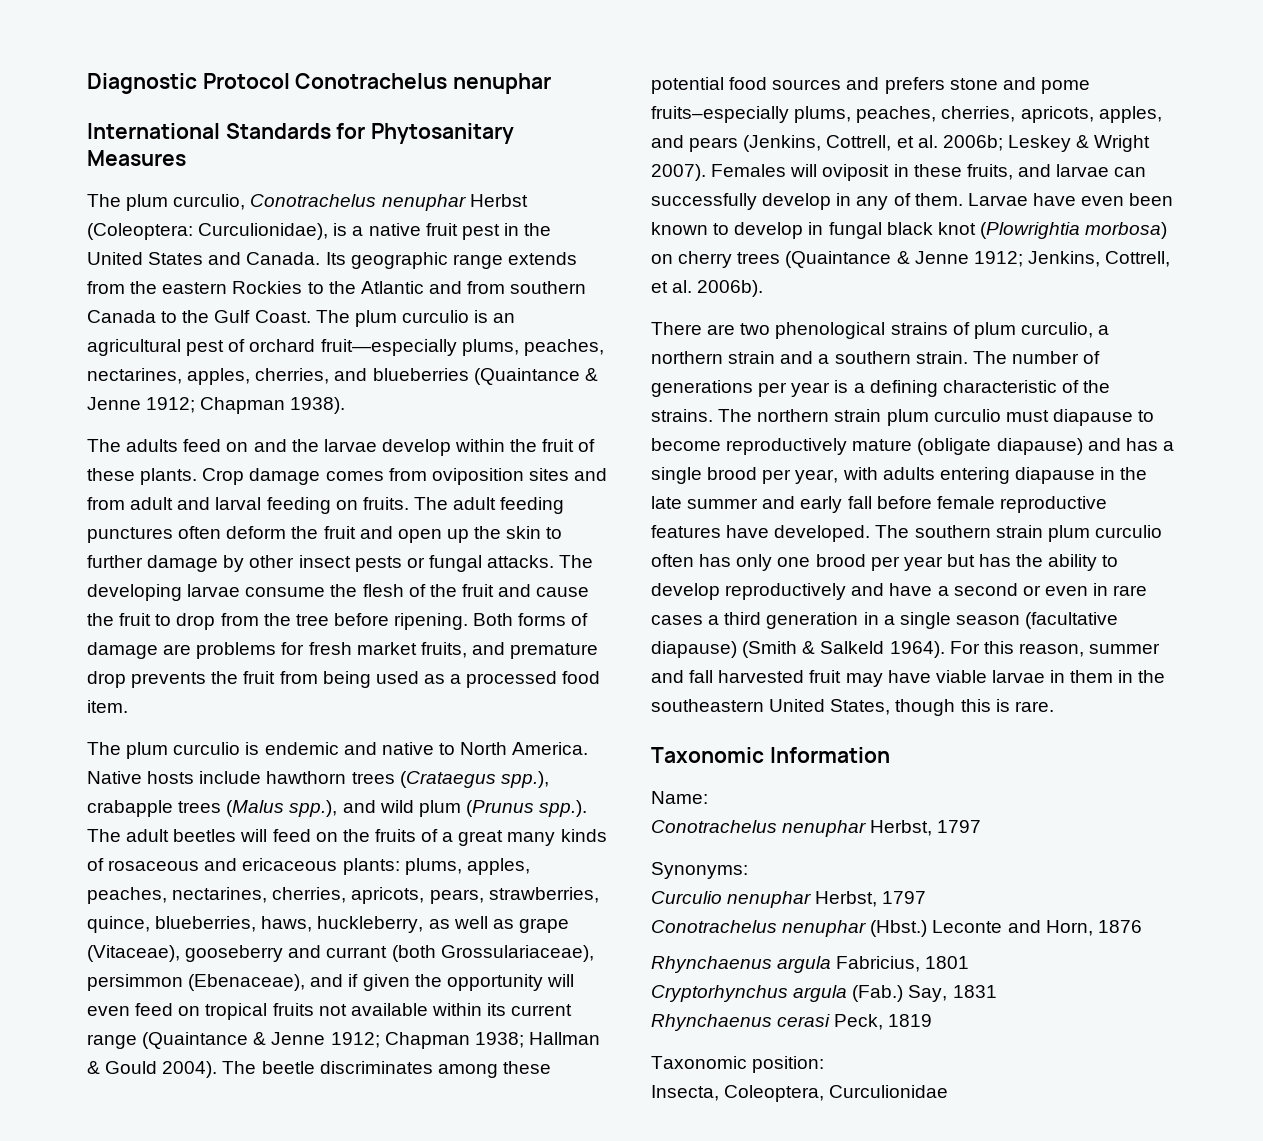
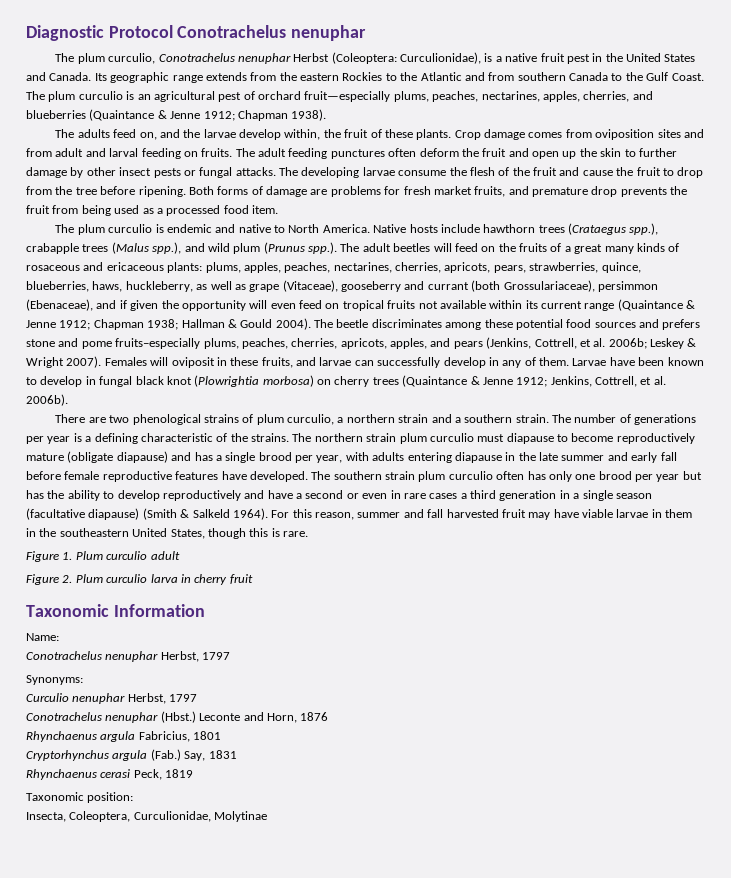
- International Standards for Phytosanitary Measures
- The adults feed on and the larvae develop within the fruit of these plants.
+ The adults feed on, and the larvae develop within, the fruit of these plants.
- Larvae have even been known to develop in fungal black knot (Plowrightia morbosa) on cherry trees (Quaintance & Jenne 1912; Jenkins, Cottrell, et al. 2006b).
+ Larvae have been known to develop in fungal black knot (Plowrightia morbosa) on cherry trees (Quaintance & Jenne 1912; Jenkins, Cottrell, et al. 2006b).
+ Figure 1. Plum curculio adult
+ Figure 2. Plum curculio larva in cherry fruit
- Insecta, Coleoptera, Curculionidae
+ Insecta, Coleoptera, Curculionidae, Molytinae

